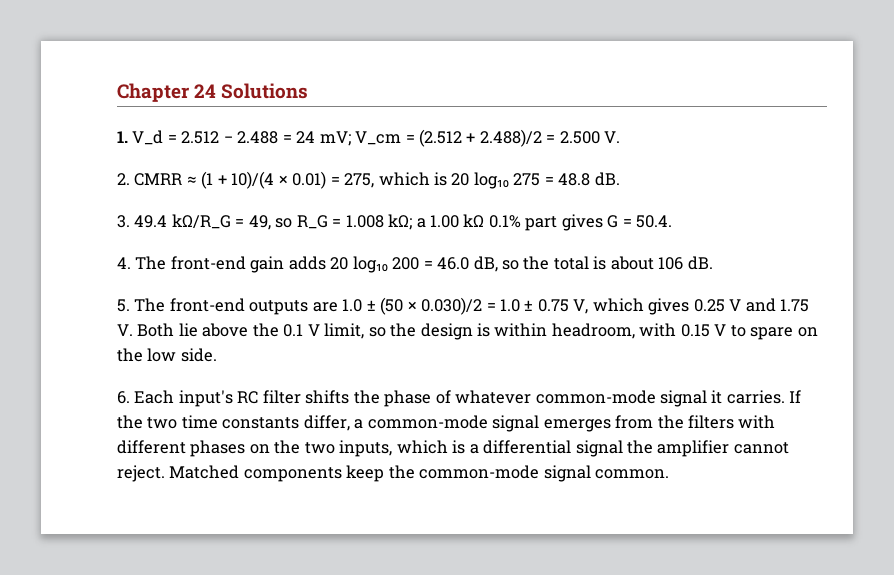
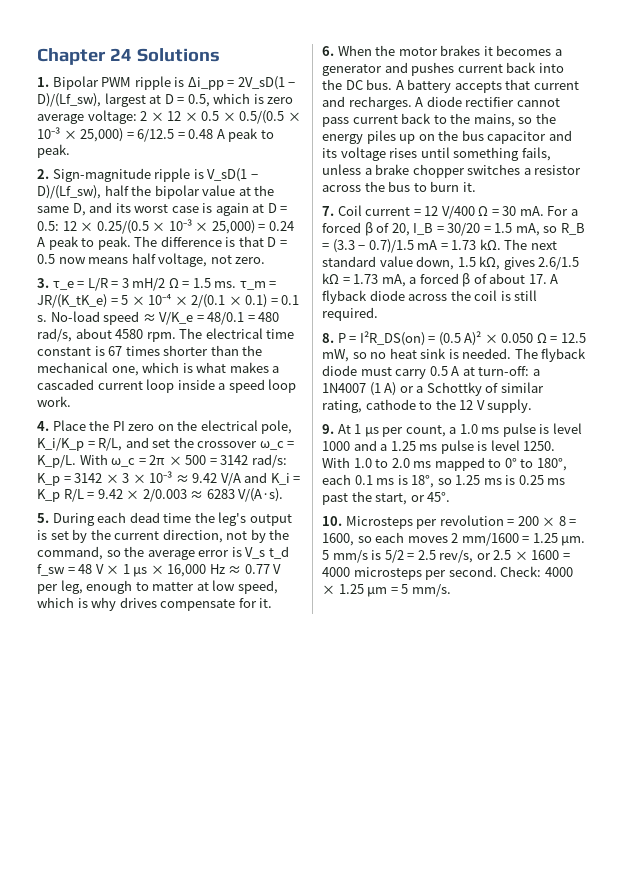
- 1. V_d = 2.512 − 2.488 = 24 mV; V_cm = (2.512 + 2.488)/2 = 2.500 V.
- 2. CMRR ≈ (1 + 10)/(4 × 0.01) = 275, which is 20 log₁₀ 275 = 48.8 dB.
- 3. 49.4 kΩ/R_G = 49, so R_G = 1.008 kΩ; a 1.00 kΩ 0.1% part gives G = 50.4.
- 4. The front-end gain adds 20 log₁₀ 200 = 46.0 dB, so the total is about 106 dB.
- 5. The front-end outputs are 1.0 ± (50 × 0.030)/2 = 1.0 ± 0.75 V, which gives 0.25 V and 1.75 V. Both lie above the 0.1 V limit, so the design is within headroom, with 0.15 V to spare on the low side.
- 6. Each input's RC filter shifts the phase of whatever common-mode signal it carries. If the two time constants differ, a common-mode signal emerges from the filters with different phases on the two inputs, which is a differential signal the amplifier cannot reject. Matched components keep the common-mode signal common.
+ 1. Bipolar PWM ripple is Δi_pp = 2V_sD(1 − D)/(Lf_sw), largest at D = 0.5, which is zero average voltage: 2 × 12 × 0.5 × 0.5/(0.5 × 10⁻³ × 25,000) = 6/12.5 = 0.48 A peak to peak.
+ 2. Sign-magnitude ripple is V_sD(1 − D)/(Lf_sw), half the bipolar value at the same D, and its worst case is again at D = 0.5: 12 × 0.25/(0.5 × 10⁻³ × 25,000) = 0.24 A peak to peak. The difference is that D = 0.5 now means half voltage, not zero.
+ 3. τ_e = L/R = 3 mH/2 Ω = 1.5 ms. τ_m = JR/(K_tK_e) = 5 × 10⁻⁴ × 2/(0.1 × 0.1) = 0.1 s. No-load speed ≈ V/K_e = 48/0.1 = 480 rad/s, about 4580 rpm. The electrical time constant is 67 times shorter than the mechanical one, which is what makes a cascaded current loop inside a speed loop work.
+ 4. Place the PI zero on the electrical pole, K_i/K_p = R/L, and set the crossover ω_c = K_p/L. With ω_c = 2π × 500 = 3142 rad/s: K_p = 3142 × 3 × 10⁻³ ≈ 9.42 V/A and K_i = K_p R/L = 9.42 × 2/0.003 ≈ 6283 V/(A·s).
+ 5. During each dead time the leg's output is set by the current direction, not by the command, so the average error is V_s t_d f_sw = 48 V × 1 µs × 16,000 Hz ≈ 0.77 V per leg, enough to matter at low speed, which is why drives compensate for it.
+ 6. When the motor brakes it becomes a generator and pushes current back into the DC bus. A battery accepts that current and recharges. A diode rectifier cannot pass current back to the mains, so the energy piles up on the bus capacitor and its voltage rises until something fails, unless a brake chopper switches a resistor across the bus to burn it.
+ 7. Coil current = 12 V/400 Ω = 30 mA. For a forced β of 20, I_B = 30/20 = 1.5 mA, so R_B = (3.3 − 0.7)/1.5 mA = 1.73 kΩ. The next standard value down, 1.5 kΩ, gives 2.6/1.5 kΩ = 1.73 mA, a forced β of about 17. A flyback diode across the coil is still required.
+ 8. P = I²R_DS(on) = (0.5 A)² × 0.050 Ω = 12.5 mW, so no heat sink is needed. The flyback diode must carry 0.5 A at turn-off: a 1N4007 (1 A) or a Schottky of similar rating, cathode to the 12 V supply.
+ 9. At 1 µs per count, a 1.0 ms pulse is level 1000 and a 1.25 ms pulse is level 1250. With 1.0 to 2.0 ms mapped to 0° to 180°, each 0.1 ms is 18°, so 1.25 ms is 0.25 ms past the start, or 45°.
+ 10. Microsteps per revolution = 200 × 8 = 1600, so each moves 2 mm/1600 = 1.25 µm. 5 mm/s is 5/2 = 2.5 rev/s, or 2.5 × 1600 = 4000 microsteps per second. Check: 4000 × 1.25 µm = 5 mm/s.

